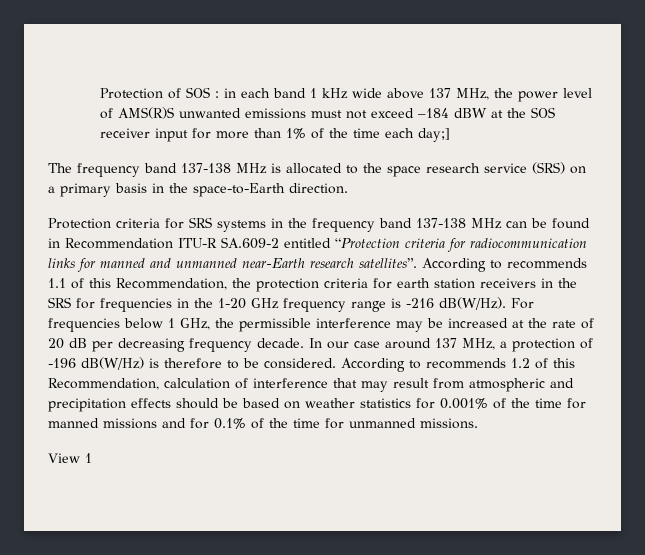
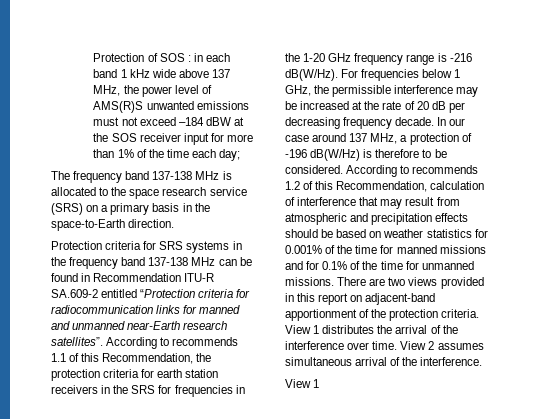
- Protection of SOS : in each band 1 kHz wide above 137 MHz, the power level of AMS(R)S unwanted emissions must not exceed –184 dBW at the SOS receiver input for more than 1% of the time each day;]
+ Protection of SOS : in each band 1 kHz wide above 137 MHz, the power level of AMS(R)S unwanted emissions must not exceed –184 dBW at the SOS receiver input for more than 1% of the time each day;
+ There are two views provided in this report on adjacent-band apportionment of the protection criteria. View 1 distributes the arrival of the interference over time. View 2 assumes simultaneous arrival of the interference.

